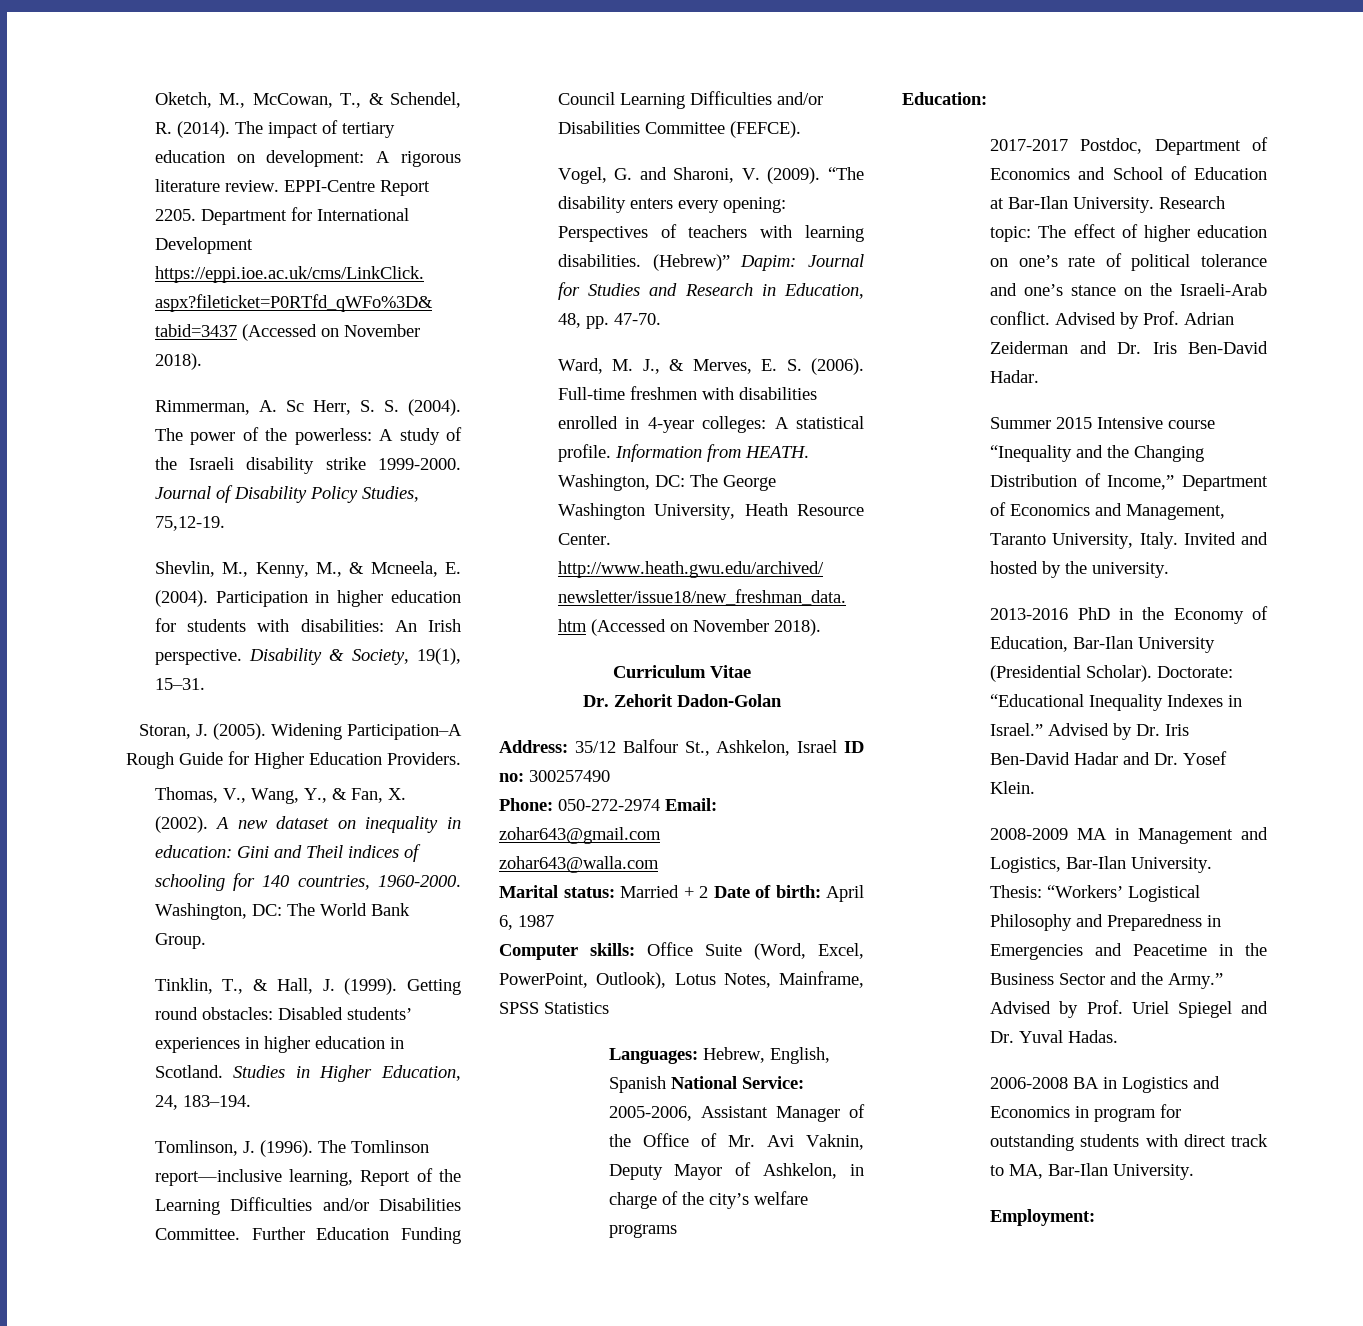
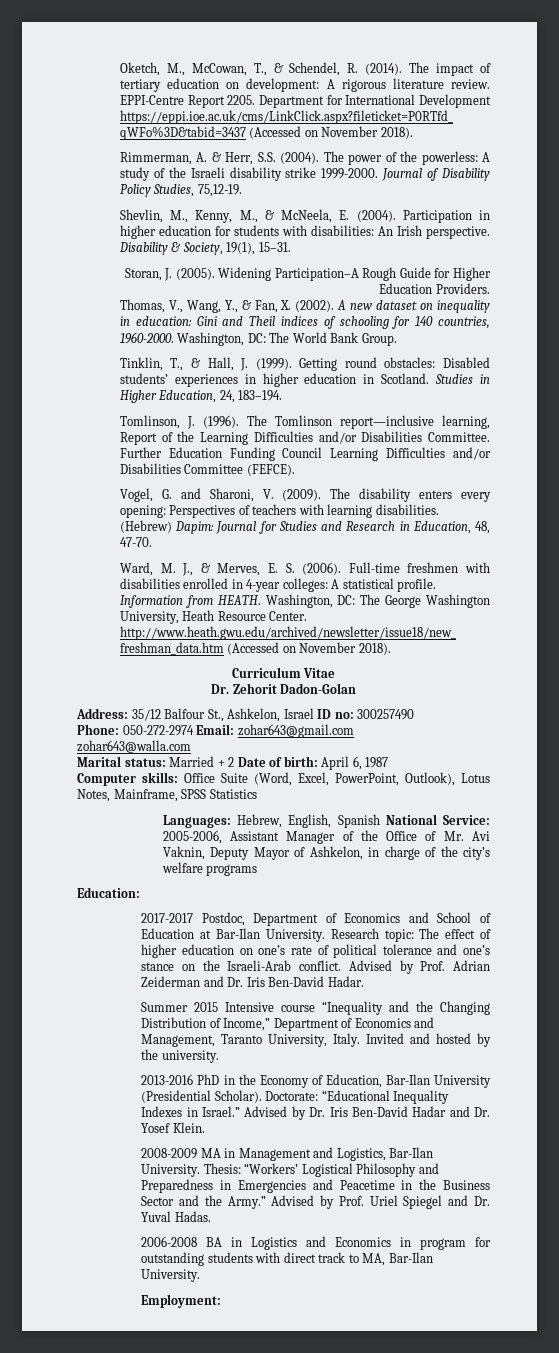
- Rimmerman, A. Sc Herr, S. S. (2004).
+ Rimmerman, A. & Herr, S.S. (2004).
- Shevlin, M., Kenny, M., & Mcneela, E. (2004).
+ Shevlin, M., Kenny, M., & McNeela, E. (2004).
- “The disability enters every opening: Perspectives of teachers with learning disabilities.
+ The disability enters every opening: Perspectives of teachers with learning disabilities.
- (Hebrew)” Dapim: Journal for Studies and Research in Education, 48, pp. 47-70.
+ (Hebrew) Dapim: Journal for Studies and Research in Education, 48, 47-70.

